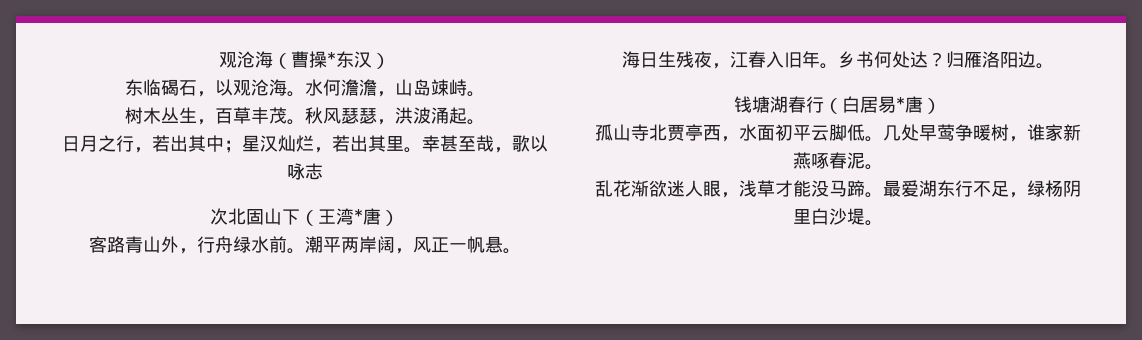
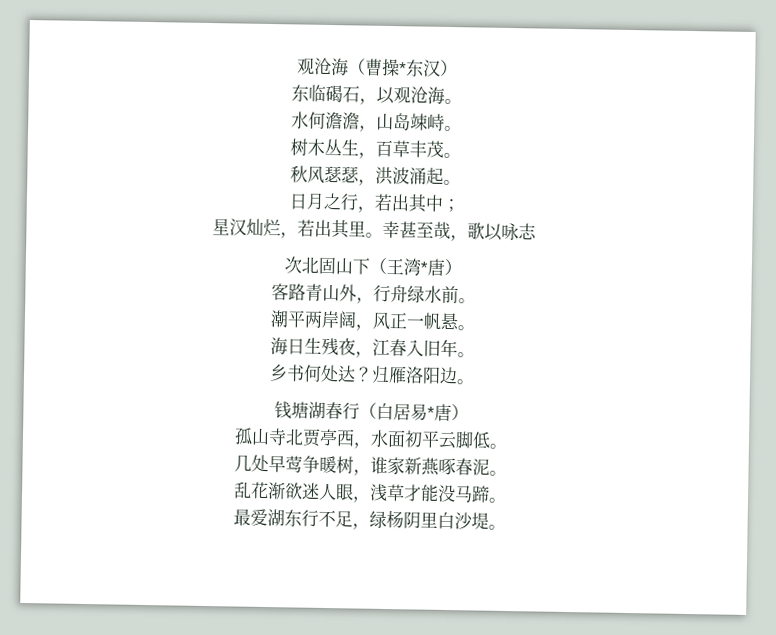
- 东临碣石，以观沧海。水何澹澹，山岛竦峙。
+ 东临碣石，以观沧海。
+ 水何澹澹，山岛竦峙。
- 树木丛生，百草丰茂。秋风瑟瑟，洪波涌起。
+ 树木丛生，百草丰茂。
+ 秋风瑟瑟，洪波涌起。
- 日月之行，若出其中；星汉灿烂，若出其里。
+ 日月之行，若出其中；
+ 星汉灿烂，若出其里。
- 客路青山外，行舟绿水前。潮平两岸阔，风正一帆悬。
+ 客路青山外，行舟绿水前。
+ 潮平两岸阔，风正一帆悬。
- 海日生残夜，江春入旧年。乡书何处达？
+ 海日生残夜，江春入旧年。
+ 乡书何处达？
- 孤山寺北贾亭西，水面初平云脚低。几处早莺争暖树，谁家新燕啄春泥。
+ 孤山寺北贾亭西，水面初平云脚低。
+ 几处早莺争暖树，谁家新燕啄春泥。
- 乱花渐欲迷人眼，浅草才能没马蹄。最爱湖东行不足，绿杨阴里白沙堤。
+ 乱花渐欲迷人眼，浅草才能没马蹄。
+ 最爱湖东行不足，绿杨阴里白沙堤。

